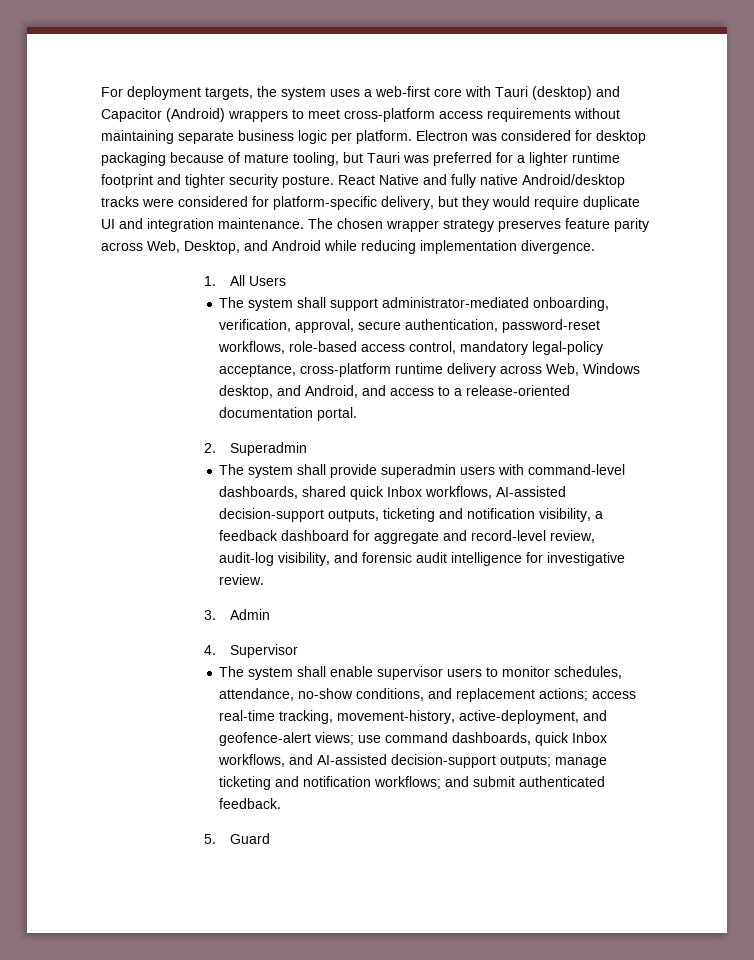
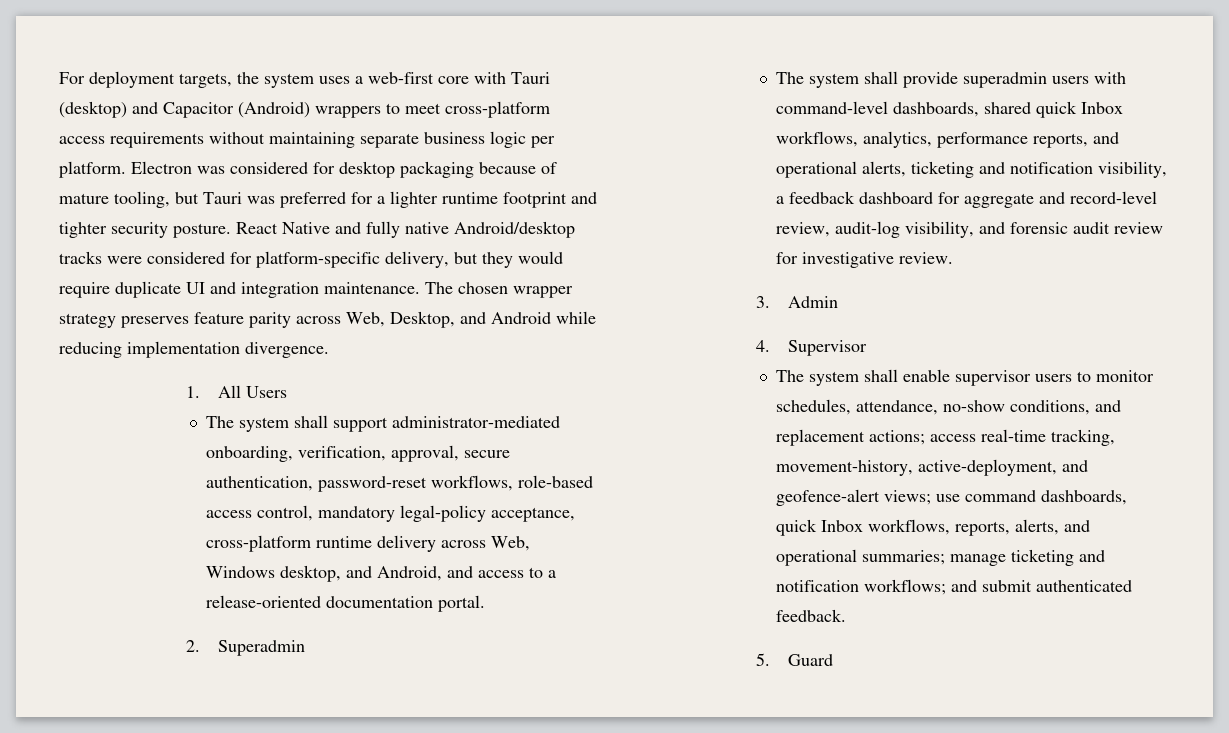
- The system shall provide superadmin users with command-level dashboards, shared quick Inbox workflows, AI-assisted decision-support outputs, ticketing and notification visibility, a feedback dashboard for aggregate and record-level review, audit-log visibility, and forensic audit intelligence for investigative review.
+ The system shall provide superadmin users with command-level dashboards, shared quick Inbox workflows, analytics, performance reports, and operational alerts, ticketing and notification visibility, a feedback dashboard for aggregate and record-level review, audit-log visibility, and forensic audit review for investigative review.
- The system shall enable supervisor users to monitor schedules, attendance, no-show conditions, and replacement actions; access real-time tracking, movement-history, active-deployment, and geofence-alert views; use command dashboards, quick Inbox workflows, and AI-assisted decision-support outputs; manage ticketing and notification workflows; and submit authenticated feedback.
+ The system shall enable supervisor users to monitor schedules, attendance, no-show conditions, and replacement actions; access real-time tracking, movement-history, active-deployment, and geofence-alert views; use command dashboards, quick Inbox workflows, reports, alerts, and operational summaries; manage ticketing and notification workflows; and submit authenticated feedback.

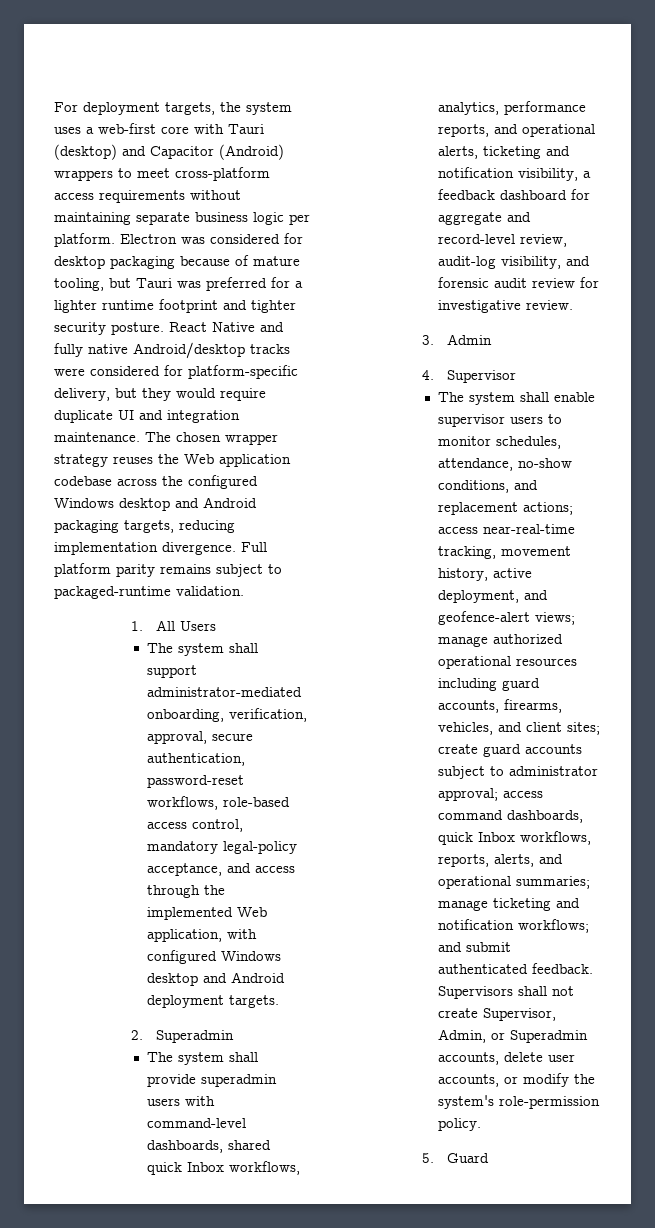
- The chosen wrapper strategy preserves feature parity across Web, Desktop, and Android while reducing implementation divergence.
+ The chosen wrapper strategy reuses the Web application codebase across the configured Windows desktop and Android packaging targets, reducing implementation divergence. Full platform parity remains subject to packaged-runtime validation.
- The system shall support administrator-mediated onboarding, verification, approval, secure authentication, password-reset workflows, role-based access control, mandatory legal-policy acceptance, cross-platform runtime delivery across Web, Windows desktop, and Android, and access to a release-oriented documentation portal.
+ The system shall support administrator-mediated onboarding, verification, approval, secure authentication, password-reset workflows, role-based access control, mandatory legal-policy acceptance, and access through the implemented Web application, with configured Windows desktop and Android deployment targets.
- The system shall enable supervisor users to monitor schedules, attendance, no-show conditions, and replacement actions; access real-time tracking, movement-history, active-deployment, and geofence-alert views; use command dashboards, quick Inbox workflows, reports, alerts, and operational summaries; manage ticketing and notification workflows; and submit authenticated feedback.
+ The system shall enable supervisor users to monitor schedules, attendance, no-show conditions, and replacement actions; access near-real-time tracking, movement history, active deployment, and geofence-alert views; manage authorized operational resources including guard accounts, firearms, vehicles, and client sites; create guard accounts subject to administrator approval; access command dashboards, quick Inbox workflows, reports, alerts, and operational summaries; manage ticketing and notification workflows; and submit authenticated feedback. Supervisors shall not create Supervisor, Admin, or Superadmin accounts, delete user accounts, or modify the system's role-permission policy.

